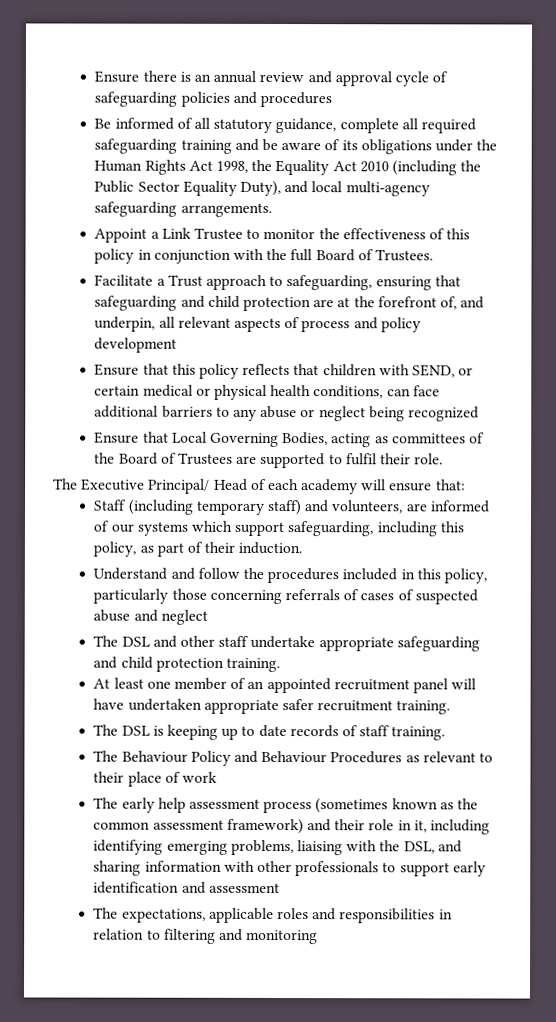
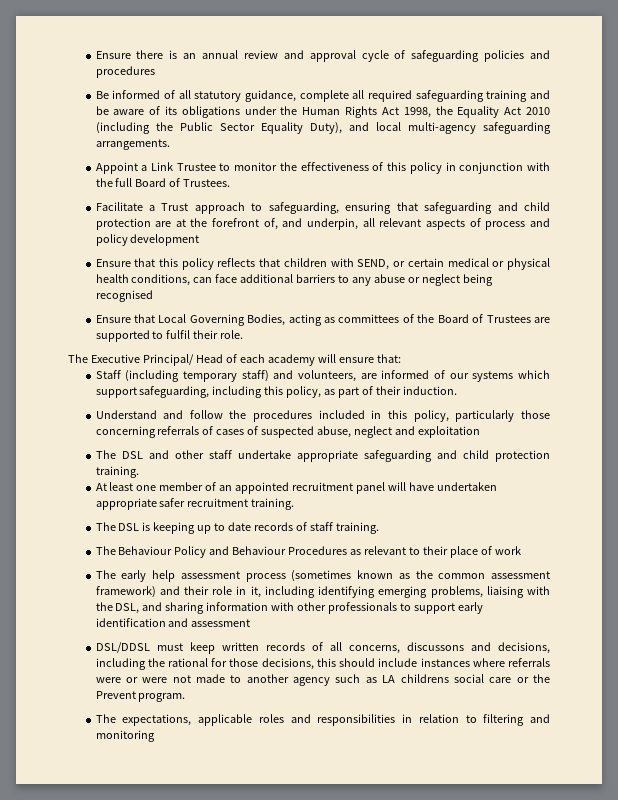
- Ensure that this policy reflects that children with SEND, or certain medical or physical health conditions, can face additional barriers to any abuse or neglect being recognized
+ Ensure that this policy reflects that children with SEND, or certain medical or physical health conditions, can face additional barriers to any abuse or neglect being recognised
- Understand and follow the procedures included in this policy, particularly those concerning referrals of cases of suspected abuse and neglect
+ Understand and follow the procedures included in this policy, particularly those concerning referrals of cases of suspected abuse, neglect and exploitation
+ DSL/DDSL must keep written records of all concerns, discussons and decisions, including the rational for those decisions, this should include instances where referrals were or were not made to another agency such as LA childrens social care or the Prevent program.

